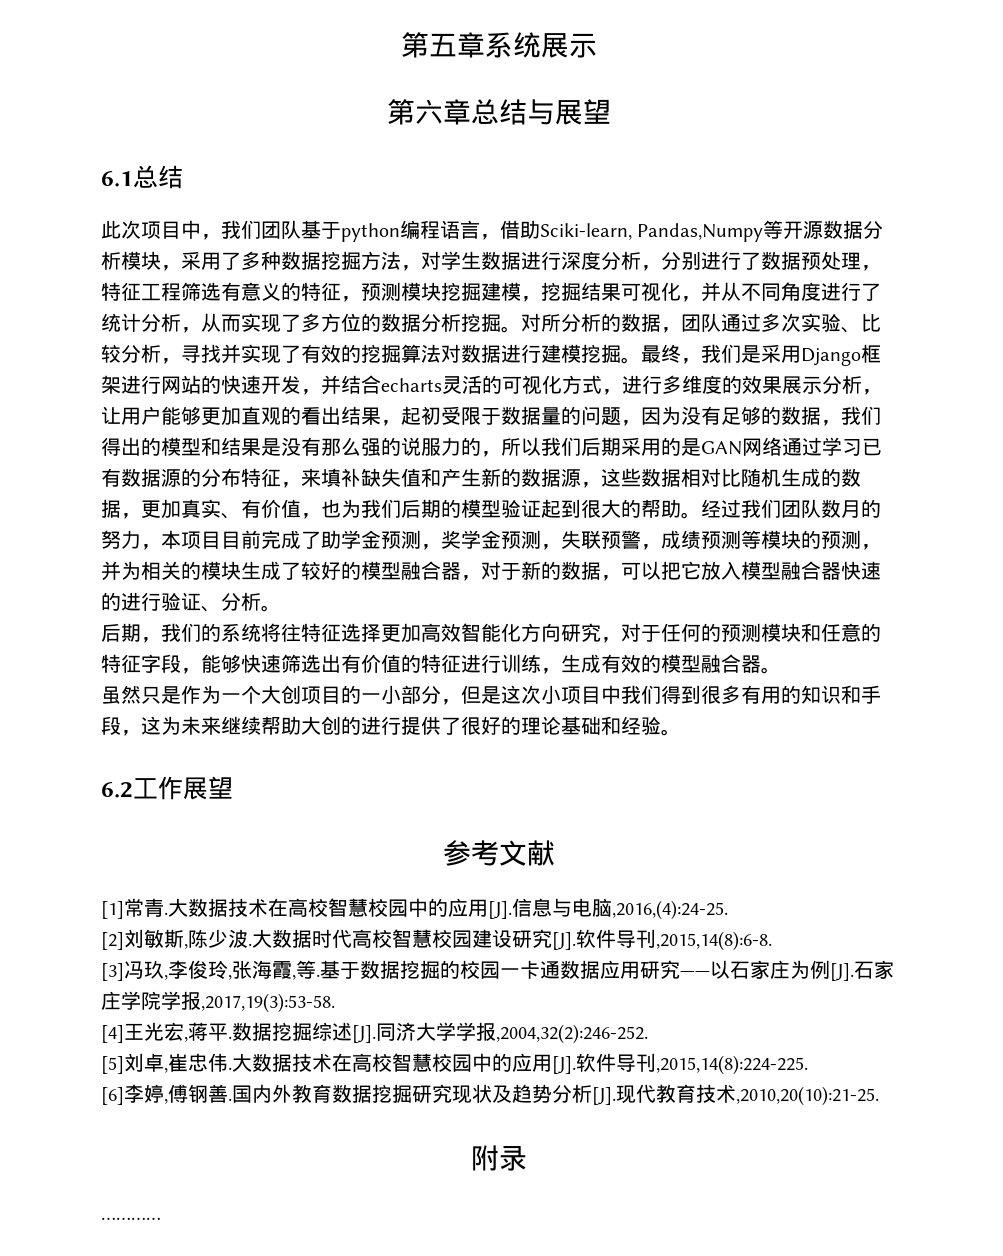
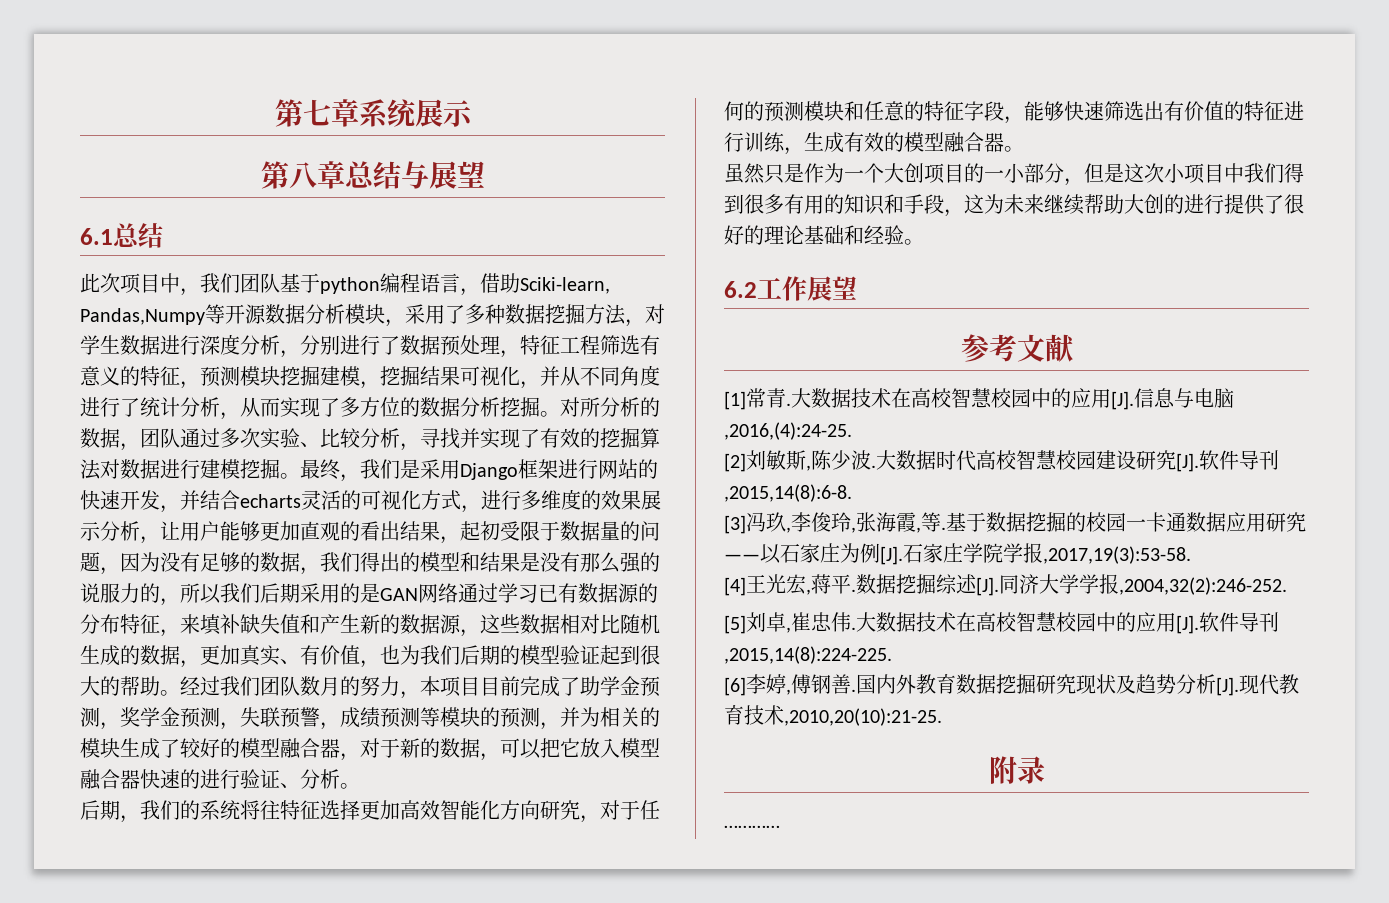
- 第五章系统展示
+ 第七章系统展示
- 第六章总结与展望
+ 第八章总结与展望

